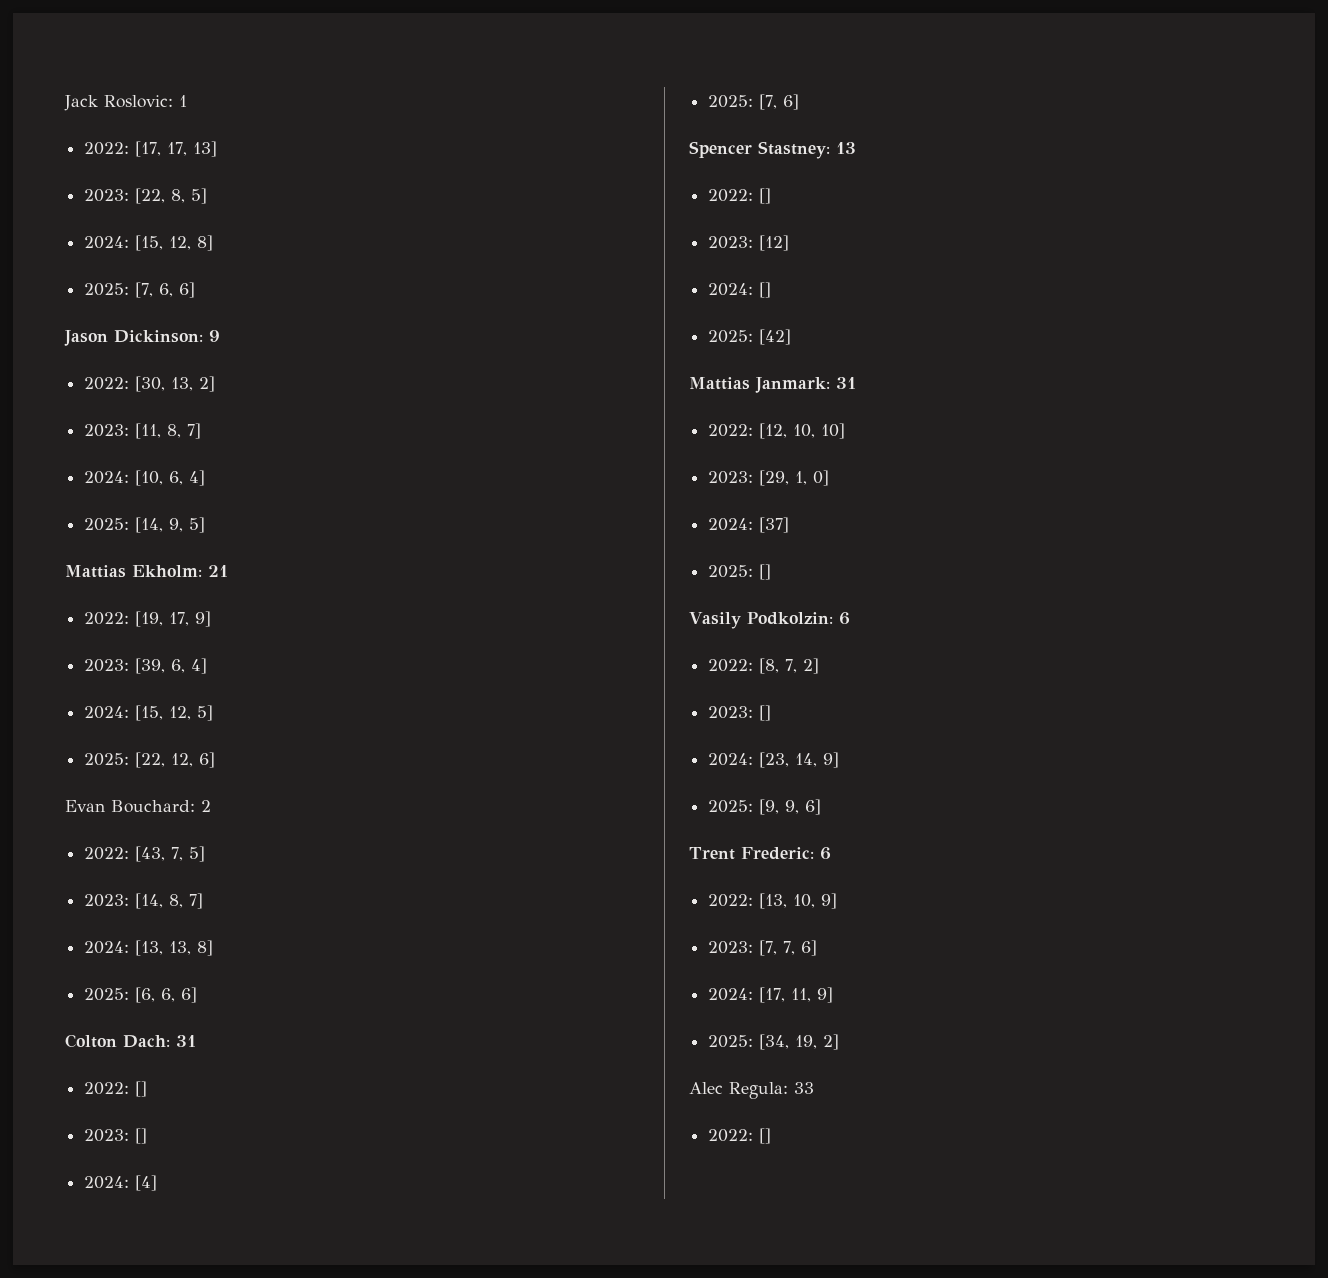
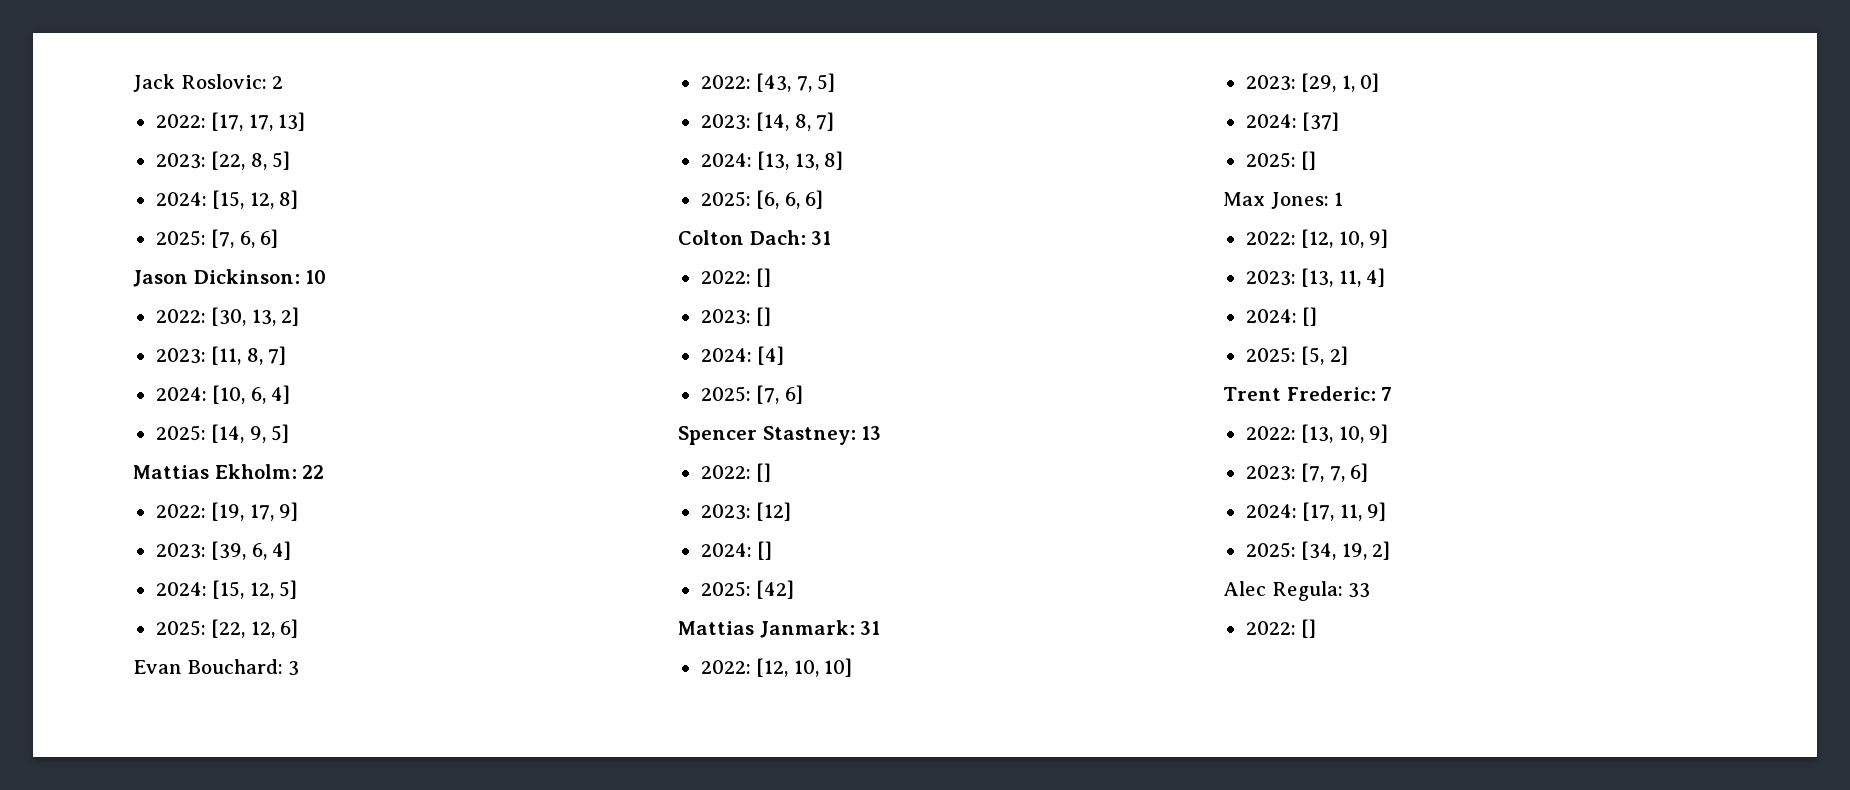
- Jack Roslovic: 1
+ Jack Roslovic: 2
- Jason Dickinson: 9
+ Jason Dickinson: 10
- Mattias Ekholm: 21
+ Mattias Ekholm: 22
- Evan Bouchard: 2
+ Evan Bouchard: 3
- Vasily Podkolzin: 6
- 2022: [8, 7, 2]
- 2023: []
- 2024: [23, 14, 9]
- 2025: [9, 9, 6]
+ Max Jones: 1
+ 2022: [12, 10, 9]
+ 2023: [13, 11, 4]
+ 2024: []
+ 2025: [5, 2]
- Trent Frederic: 6
+ Trent Frederic: 7

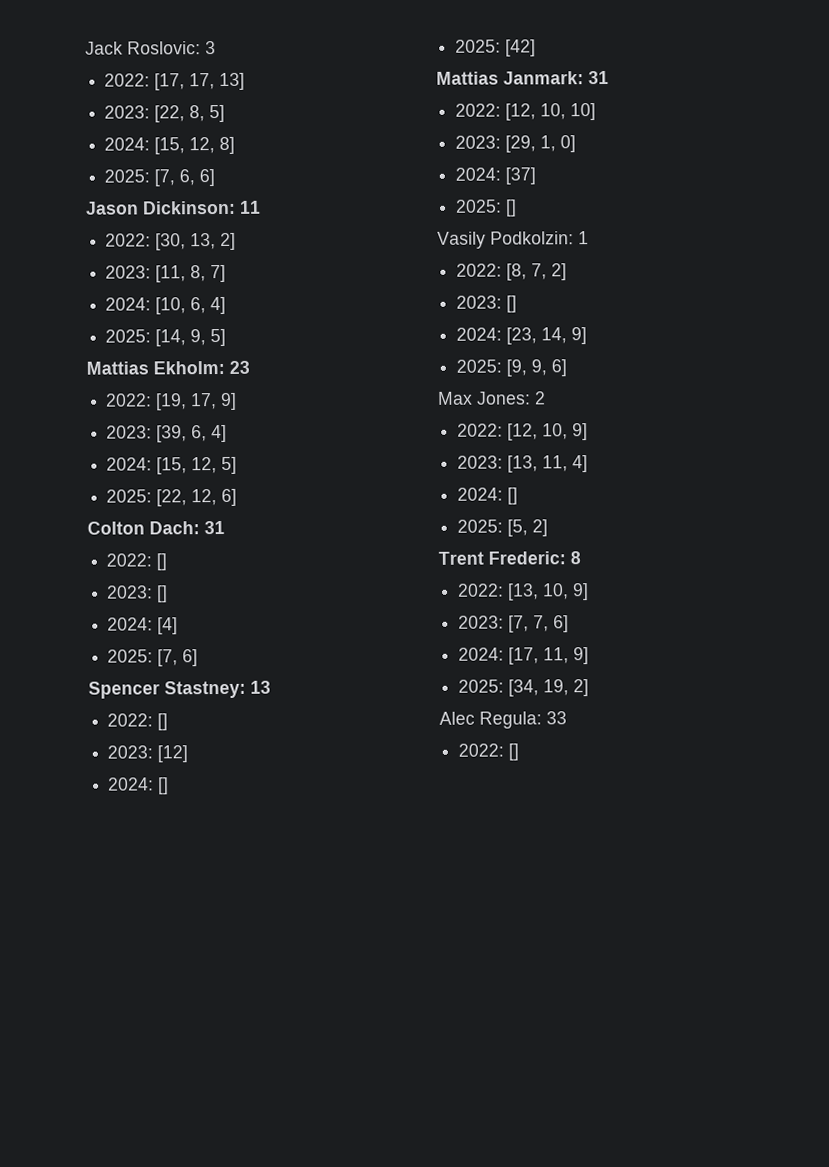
- Jack Roslovic: 2
+ Jack Roslovic: 3
- Jason Dickinson: 10
+ Jason Dickinson: 11
- Mattias Ekholm: 22
+ Mattias Ekholm: 23
- Evan Bouchard: 3
- 2022: [43, 7, 5]
- 2023: [14, 8, 7]
- 2024: [13, 13, 8]
- 2025: [6, 6, 6]
+ Vasily Podkolzin: 1
+ 2022: [8, 7, 2]
+ 2023: []
+ 2024: [23, 14, 9]
+ 2025: [9, 9, 6]
- Max Jones: 1
+ Max Jones: 2
- Trent Frederic: 7
+ Trent Frederic: 8

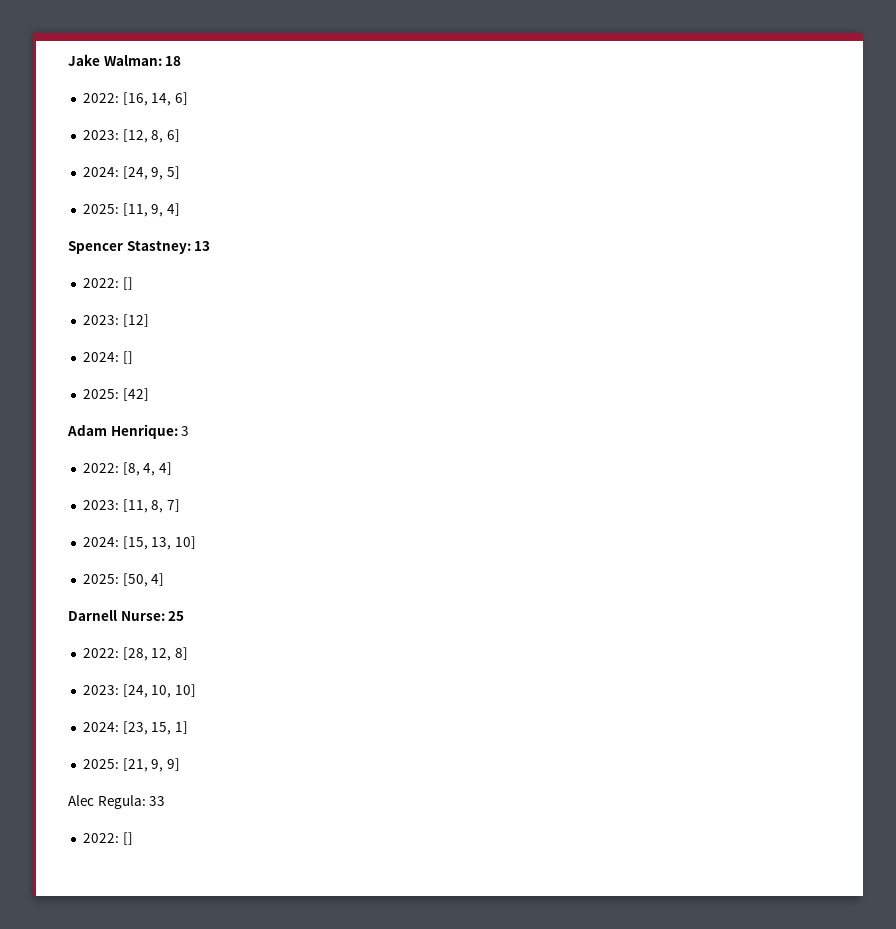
- Jack Roslovic: 3
- 2022: [17, 17, 13]
- 2023: [22, 8, 5]
- 2024: [15, 12, 8]
- 2025: [7, 6, 6]
- Jason Dickinson: 11
- 2022: [30, 13, 2]
- 2023: [11, 8, 7]
- 2024: [10, 6, 4]
- 2025: [14, 9, 5]
- Mattias Ekholm: 23
- 2022: [19, 17, 9]
- 2023: [39, 6, 4]
- 2024: [15, 12, 5]
- 2025: [22, 12, 6]
- Colton Dach: 31
- 2022: []
- 2023: []
- 2024: [4]
- 2025: [7, 6]
+ Jake Walman: 18
+ 2022: [16, 14, 6]
+ 2023: [12, 8, 6]
+ 2024: [24, 9, 5]
+ 2025: [11, 9, 4]
- Mattias Janmark: 31
- 2022: [12, 10, 10]
- 2023: [29, 1, 0]
- 2024: [37]
- 2025: []
- Vasily Podkolzin: 1
- 2022: [8, 7, 2]
- 2023: []
- 2024: [23, 14, 9]
- 2025: [9, 9, 6]
- Max Jones: 2
- 2022: [12, 10, 9]
- 2023: [13, 11, 4]
- 2024: []
- 2025: [5, 2]
- Trent Frederic: 8
- 2022: [13, 10, 9]
- 2023: [7, 7, 6]
- 2024: [17, 11, 9]
- 2025: [34, 19, 2]
+ Adam Henrique: 3
+ 2022: [8, 4, 4]
+ 2023: [11, 8, 7]
+ 2024: [15, 13, 10]
+ 2025: [50, 4]
+ Darnell Nurse: 25
+ 2022: [28, 12, 8]
+ 2023: [24, 10, 10]
+ 2024: [23, 15, 1]
+ 2025: [21, 9, 9]

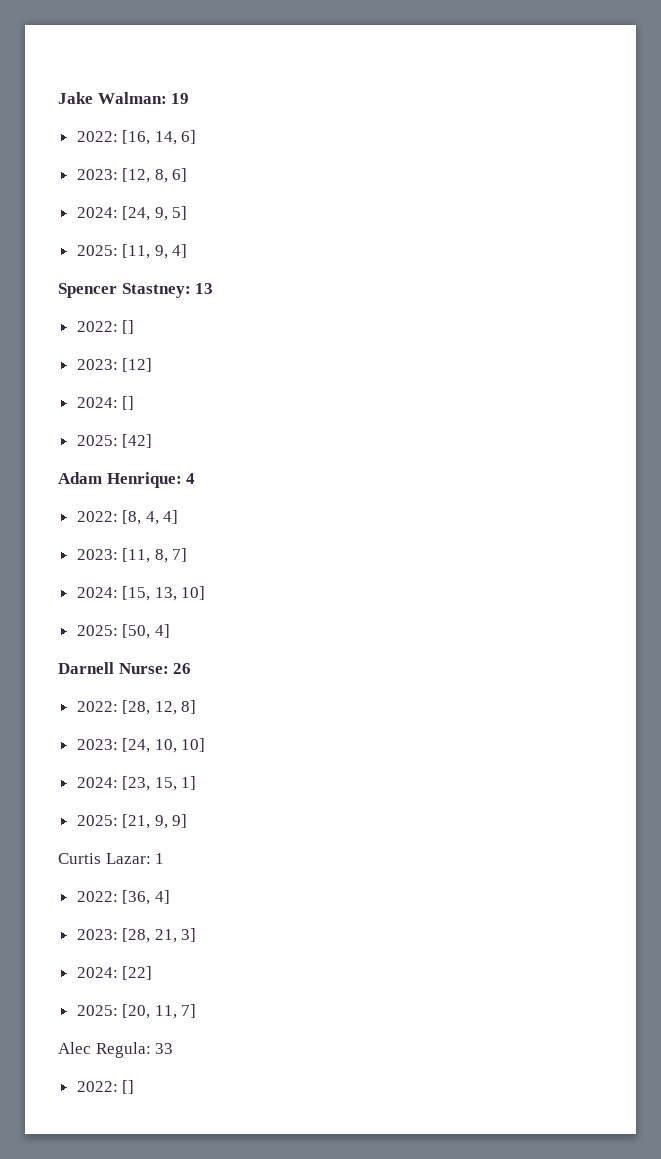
- Jake Walman: 18
+ Jake Walman: 19
- Adam Henrique: 3
+ Adam Henrique: 4
- Darnell Nurse: 25
+ Darnell Nurse: 26
+ Curtis Lazar: 1
+ 2022: [36, 4]
+ 2023: [28, 21, 3]
+ 2024: [22]
+ 2025: [20, 11, 7]

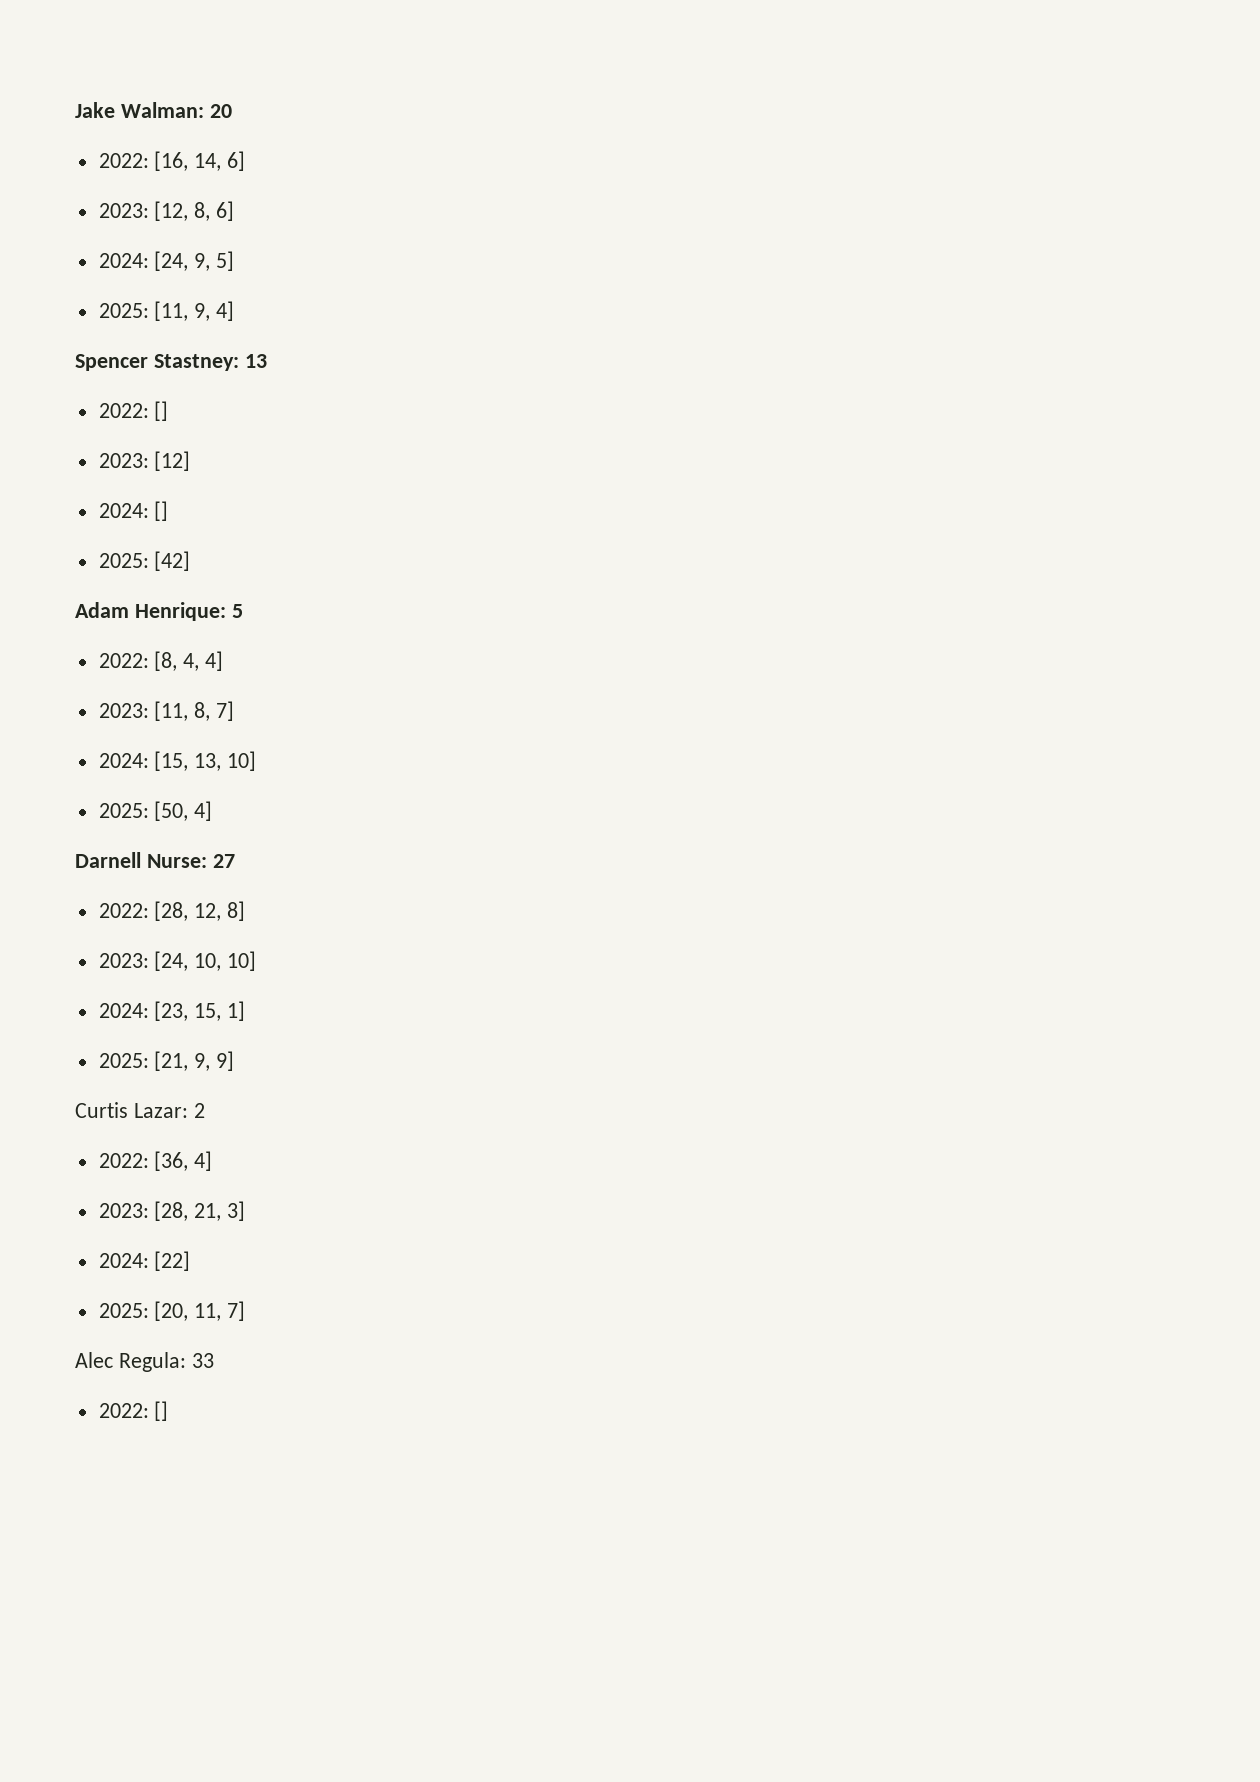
- Jake Walman: 19
+ Jake Walman: 20
- Adam Henrique: 4
+ Adam Henrique: 5
- Darnell Nurse: 26
+ Darnell Nurse: 27
- Curtis Lazar: 1
+ Curtis Lazar: 2

